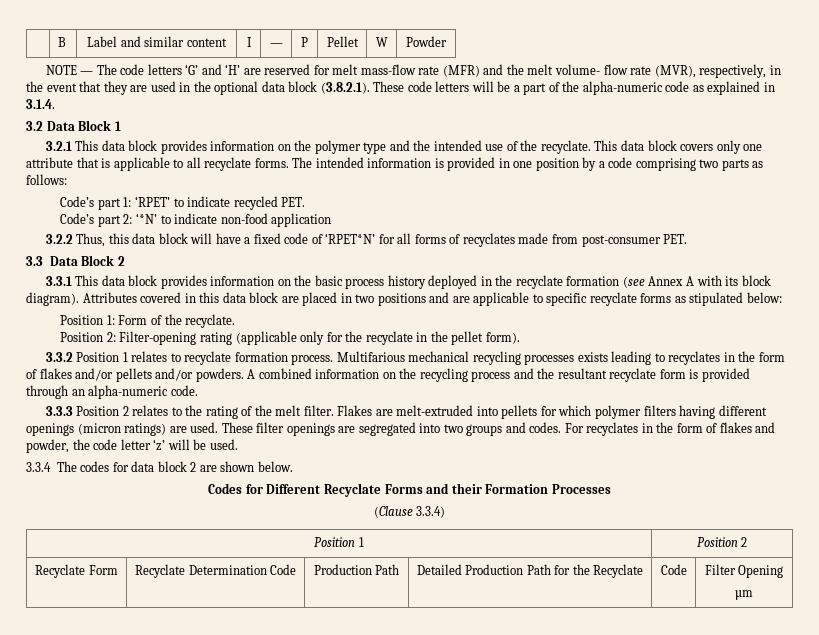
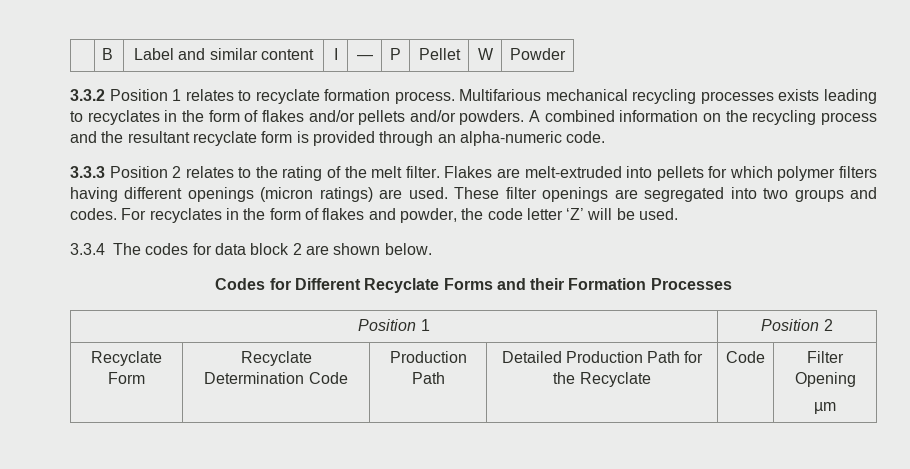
- NOTE — The code letters ‘G’ and ‘H’ are reserved for melt mass-flow rate (MFR) and the melt volume- flow rate (MVR), respectively, in the event that they are used in the optional data block (3.8.2.1). These code letters will be a part of the alpha-numeric code as explained in 3.1.4.
- 3.2 Data Block 1
- 3.2.1 This data block provides information on the polymer type and the intended use of the recyclate. This data block covers only one attribute that is applicable to all recyclate forms. The intended information is provided in one position by a code comprising two parts as follows:
- Code’s part 1: ‘RPET’ to indicate recycled PET.
- Code’s part 2: ‘*N’ to indicate non-food application
- 3.2.2 Thus, this data block will have a fixed code of ‘RPET*N’ for all forms of recyclates made from post-consumer PET.
- 3.3 Data Block 2
- 3.3.1 This data block provides information on the basic process history deployed in the recyclate formation (see Annex A with its block diagram). Attributes covered in this data block are placed in two positions and are applicable to specific recyclate forms as stipulated below:
- Position 1: Form of the recyclate.
- Position 2: Filter-opening rating (applicable only for the recyclate in the pellet form).
- For recyclates in the form of flakes and powder, the code letter ‘z’ will be used.
+ For recyclates in the form of flakes and powder, the code letter ‘Z’ will be used.
- (Clause 3.3.4)

